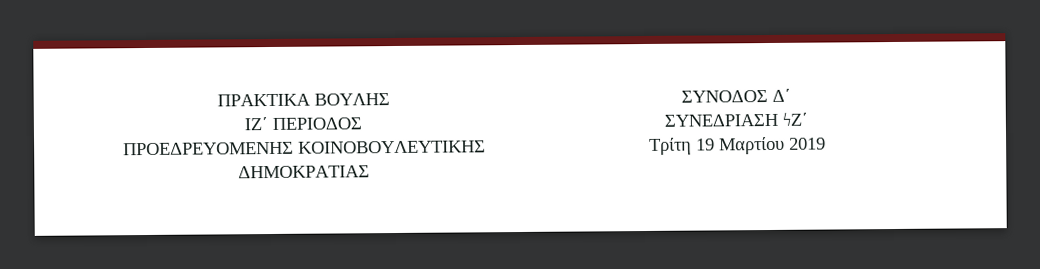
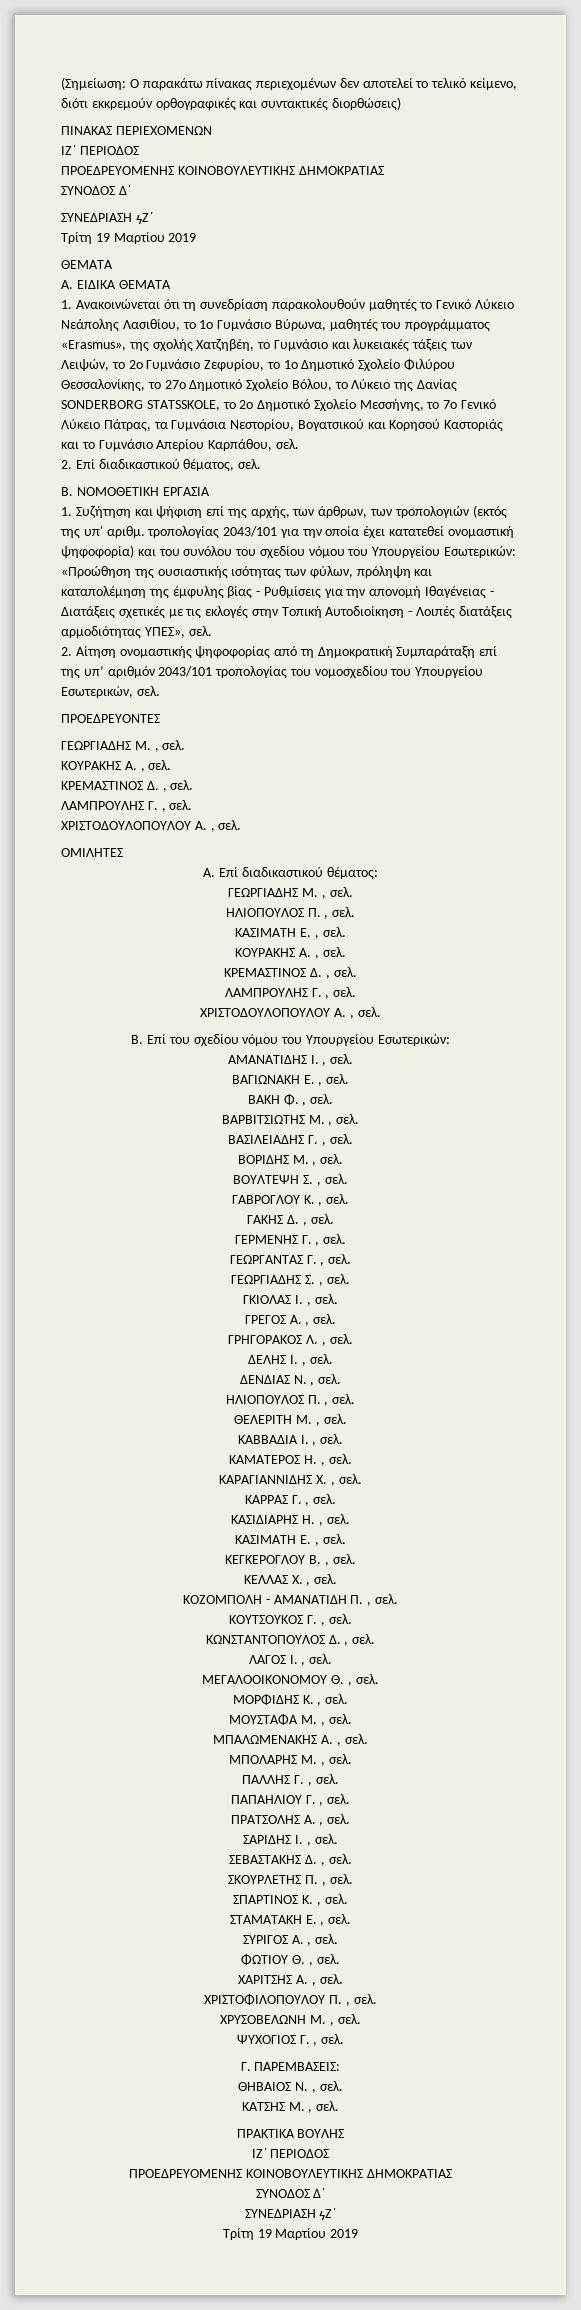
+ (Σημείωση: Ο παρακάτω πίνακας περιεχομένων δεν αποτελεί το τελικό κείμενο, διότι εκκρεμούν ορθογραφικές και συντακτικές διορθώσεις)
+ ΠΙΝΑΚΑΣ ΠΕΡΙΕΧΟΜΕΝΩΝ
+ ΙΖ΄ ΠΕΡΙΟΔΟΣ
+ ΠΡΟΕΔΡΕΥΟΜΕΝΗΣ ΚΟΙΝΟΒΟΥΛΕΥΤΙΚΗΣ ΔΗΜΟΚΡΑΤΙΑΣ
+ ΣΥΝΟΔΟΣ Δ΄
+ ΣΥΝΕΔΡΙΑΣΗ ϟΖ΄
+ Τρίτη 19 Μαρτίου 2019
+ ΘΕΜΑΤΑ
+ Α. ΕΙΔΙΚΑ ΘΕΜΑΤΑ
+ 1. Ανακοινώνεται ότι τη συνεδρίαση παρακολουθούν μαθητές το Γενικό Λύκειο Νεάπολης Λασιθίου, το 1ο Γυμνάσιο Βύρωνα, μαθητές του προγράμματος «Erasmus», της σχολής Χατζηβέη, το Γυμνάσιο και λυκειακές τάξεις των Λειψών, το 2ο Γυμνάσιο Ζεφυρίου, το 1ο Δημοτικό Σχολείο Φιλύρου Θεσσαλονίκης, το 27ο Δημοτικό Σχολείο Βόλου, το Λύκειο της Δανίας SONDERBORG STATSSKOLE, το 2ο Δημοτικό Σχολείο Μεσσήνης, το 7ο Γενικό Λύκειο Πάτρας, τα Γυμνάσια Νεστορίου, Βογατσικού και Κορησού Καστοριάς και το Γυμνάσιο Απερίου Καρπάθου, σελ.
+ 2. Επί διαδικαστικού θέματος, σελ.
+ Β. ΝΟΜΟΘΕΤΙΚΗ ΕΡΓΑΣΙΑ
+ 1. Συζήτηση και ψήφιση επί της αρχής, των άρθρων, των τροπολογιών (εκτός της υπ' αριθμ. τροπολογίας 2043/101 για την οποία έχει κατατεθεί ονομαστική ψηφοφορία) και του συνόλου του σχεδίου νόμου του Υπουργείου Εσωτερικών: «Προώθηση της ουσιαστικής ισότητας των φύλων, πρόληψη και καταπολέμηση της έμφυλης βίας - Ρυθμίσεις για την απονομή Ιθαγένειας - Διατάξεις σχετικές με τις εκλογές στην Τοπική Αυτοδιοίκηση - Λοιπές διατάξεις αρμοδιότητας ΥΠΕΣ», σελ.
+ 2. Αίτηση ονομαστικής ψηφοφορίας από τη Δημοκρατική Συμπαράταξη επί της υπ’ αριθμόν 2043/101 τροπολογίας του νομοσχεδίου του Υπουργείου Εσωτερικών, σελ.
+ ΠΡΟΕΔΡΕΥΟΝΤΕΣ
+ ΓΕΩΡΓΙΑΔΗΣ Μ. , σελ.
+ ΚΟΥΡΑΚΗΣ Α. , σελ.
+ ΚΡΕΜΑΣΤΙΝΟΣ Δ. , σελ.
+ ΛΑΜΠΡΟΥΛΗΣ Γ. , σελ.
+ ΧΡΙΣΤΟΔΟΥΛΟΠΟΥΛΟΥ Α. , σελ.
+ ΟΜΙΛΗΤΕΣ
+ Α. Επί διαδικαστικού θέματος:
+ ΓΕΩΡΓΙΑΔΗΣ Μ. , σελ.
+ ΗΛΙΟΠΟΥΛΟΣ Π. , σελ.
+ ΚΑΣΙΜΑΤΗ Ε. , σελ.
+ ΚΟΥΡΑΚΗΣ Α. , σελ.
+ ΚΡΕΜΑΣΤΙΝΟΣ Δ. , σελ.
+ ΛΑΜΠΡΟΥΛΗΣ Γ. , σελ.
+ ΧΡΙΣΤΟΔΟΥΛΟΠΟΥΛΟΥ Α. , σελ.
+ Β. Επί του σχεδίου νόμου του Υπουργείου Εσωτερικών:
+ ΑΜΑΝΑΤΙΔΗΣ Ι. , σελ.
+ ΒΑΓΙΩΝΑΚΗ Ε. , σελ.
+ ΒΑΚΗ Φ. , σελ.
+ ΒΑΡΒΙΤΣΙΩΤΗΣ Μ. , σελ.
+ ΒΑΣΙΛΕΙΑΔΗΣ Γ. , σελ.
+ ΒΟΡΙΔΗΣ Μ. , σελ.
+ ΒΟΥΛΤΕΨΗ Σ. , σελ.
+ ΓΑΒΡΟΓΛΟΥ Κ. , σελ.
+ ΓΑΚΗΣ Δ. , σελ.
+ ΓΕΡΜΕΝΗΣ Γ. , σελ.
+ ΓΕΩΡΓΑΝΤΑΣ Γ. , σελ.
+ ΓΕΩΡΓΙΑΔΗΣ Σ. , σελ.
+ ΓΚΙΟΛΑΣ Ι. , σελ.
+ ΓΡΕΓΟΣ Α. , σελ.
+ ΓΡΗΓΟΡΑΚΟΣ Λ. , σελ.
+ ΔΕΛΗΣ Ι. , σελ.
+ ΔΕΝΔΙΑΣ Ν. , σελ.
+ ΗΛΙΟΠΟΥΛΟΣ Π. , σελ.
+ ΘΕΛΕΡΙΤΗ Μ. , σελ.
+ ΚΑΒΒΑΔΙΑ Ι. , σελ.
+ ΚΑΜΑΤΕΡΟΣ Η. , σελ.
+ ΚΑΡΑΓΙΑΝΝΙΔΗΣ Χ. , σελ.
+ ΚΑΡΡΑΣ Γ. , σελ.
+ ΚΑΣΙΔΙΑΡΗΣ Η. , σελ.
+ ΚΑΣΙΜΑΤΗ Ε. , σελ.
+ ΚΕΓΚΕΡΟΓΛΟΥ Β. , σελ.
+ ΚΕΛΛΑΣ Χ. , σελ.
+ ΚΟΖΟΜΠΟΛΗ - ΑΜΑΝΑΤΙΔΗ Π. , σελ.
+ ΚΟΥΤΣΟΥΚΟΣ Γ. , σελ.
+ ΚΩΝΣΤΑΝΤΟΠΟΥΛΟΣ Δ. , σελ.
+ ΛΑΓΟΣ Ι. , σελ.
+ ΜΕΓΑΛΟΟΙΚΟΝΟΜΟΥ Θ. , σελ.
+ ΜΟΡΦΙΔΗΣ Κ. , σελ.
+ ΜΟΥΣΤΑΦΑ Μ. , σελ.
+ ΜΠΑΛΩΜΕΝΑΚΗΣ Α. , σελ.
+ ΜΠΟΛΑΡΗΣ Μ. , σελ.
+ ΠΑΛΛΗΣ Γ. , σελ.
+ ΠΑΠΑΗΛΙΟΥ Γ. , σελ.
+ ΠΡΑΤΣΟΛΗΣ Α. , σελ.
+ ΣΑΡΙΔΗΣ Ι. , σελ.
+ ΣΕΒΑΣΤΑΚΗΣ Δ. , σελ.
+ ΣΚΟΥΡΛΕΤΗΣ Π. , σελ.
+ ΣΠΑΡΤΙΝΟΣ Κ. , σελ.
+ ΣΤΑΜΑΤΑΚΗ Ε. , σελ.
+ ΣΥΡΙΓΟΣ Α. , σελ.
+ ΦΩΤΙΟΥ Θ. , σελ.
+ ΧΑΡΙΤΣΗΣ Α. , σελ.
+ ΧΡΙΣΤΟΦΙΛΟΠΟΥΛΟΥ Π. , σελ.
+ ΧΡΥΣΟΒΕΛΩΝΗ Μ. , σελ.
+ ΨΥΧΟΓΙΟΣ Γ. , σελ.
+ Γ. ΠΑΡΕΜΒΑΣΕΙΣ:
+ ΘΗΒΑΙΟΣ Ν. , σελ.
+ ΚΑΤΣΗΣ Μ. , σελ.

